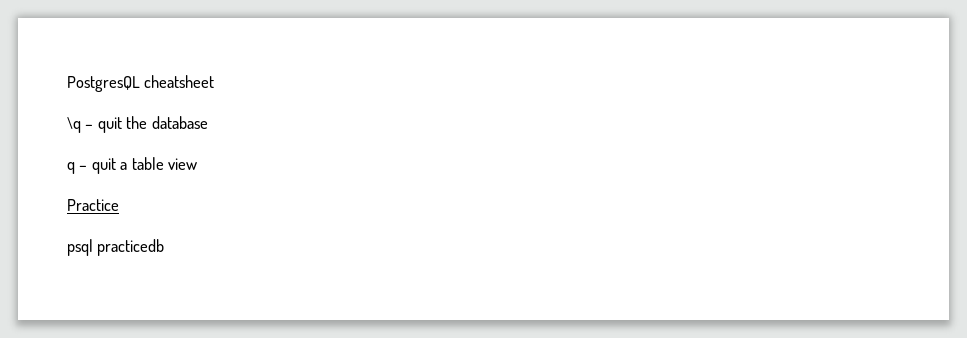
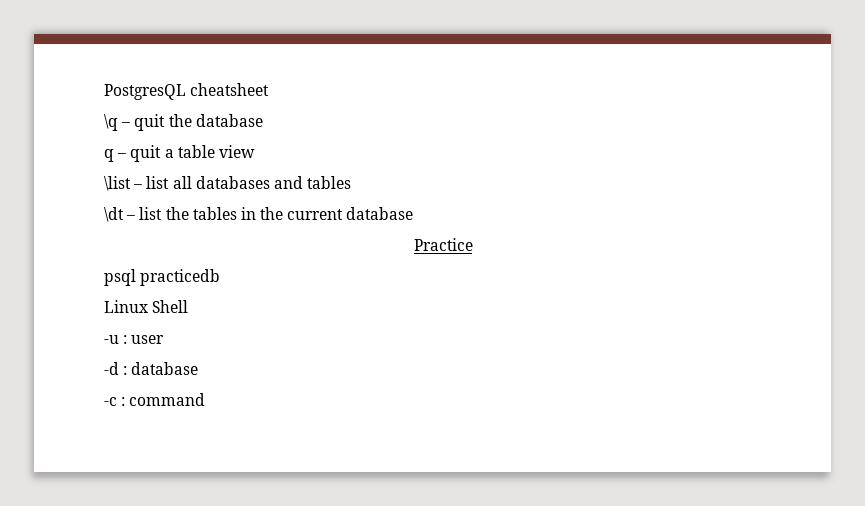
+ \list – list all databases and tables
+ \dt – list the tables in the current database
  Practice
  psql practicedb
+ Linux Shell
+ -u : user
+ -d : database
+ -c : command

